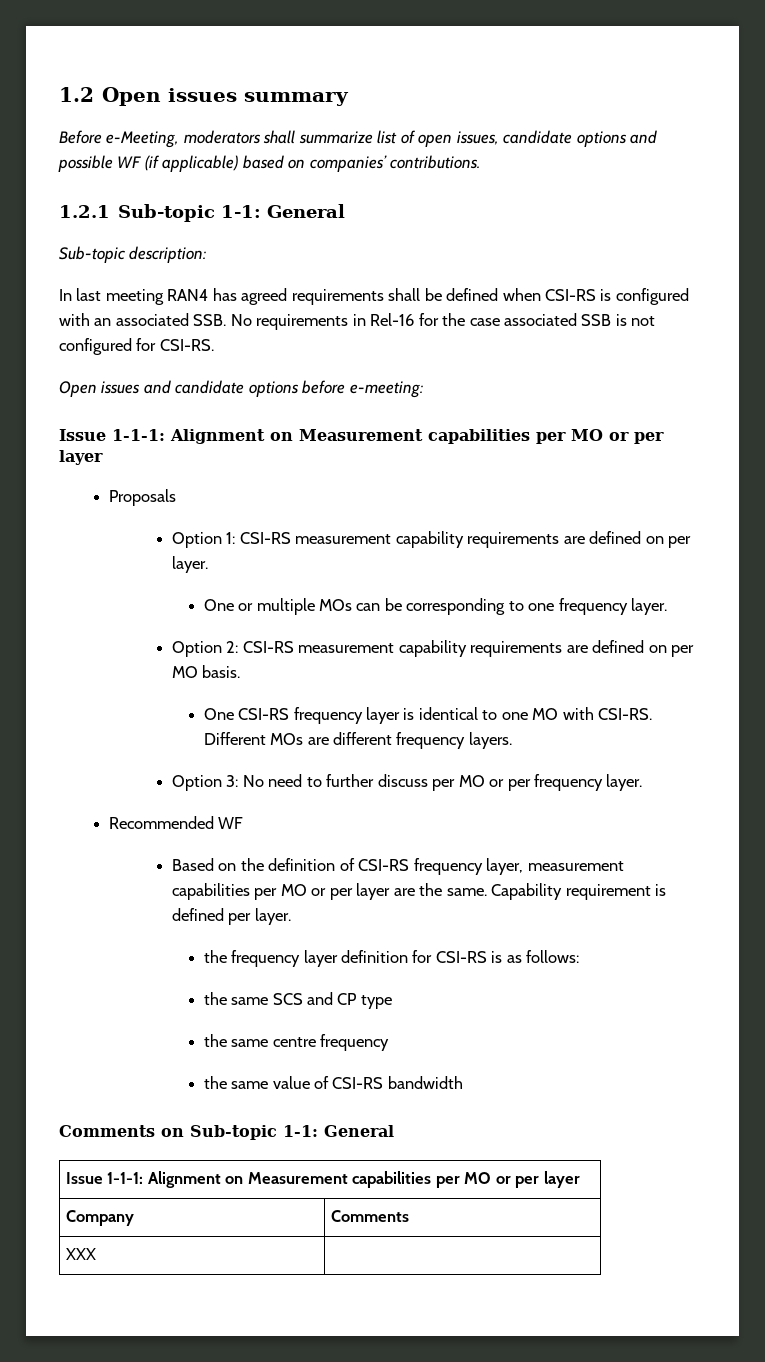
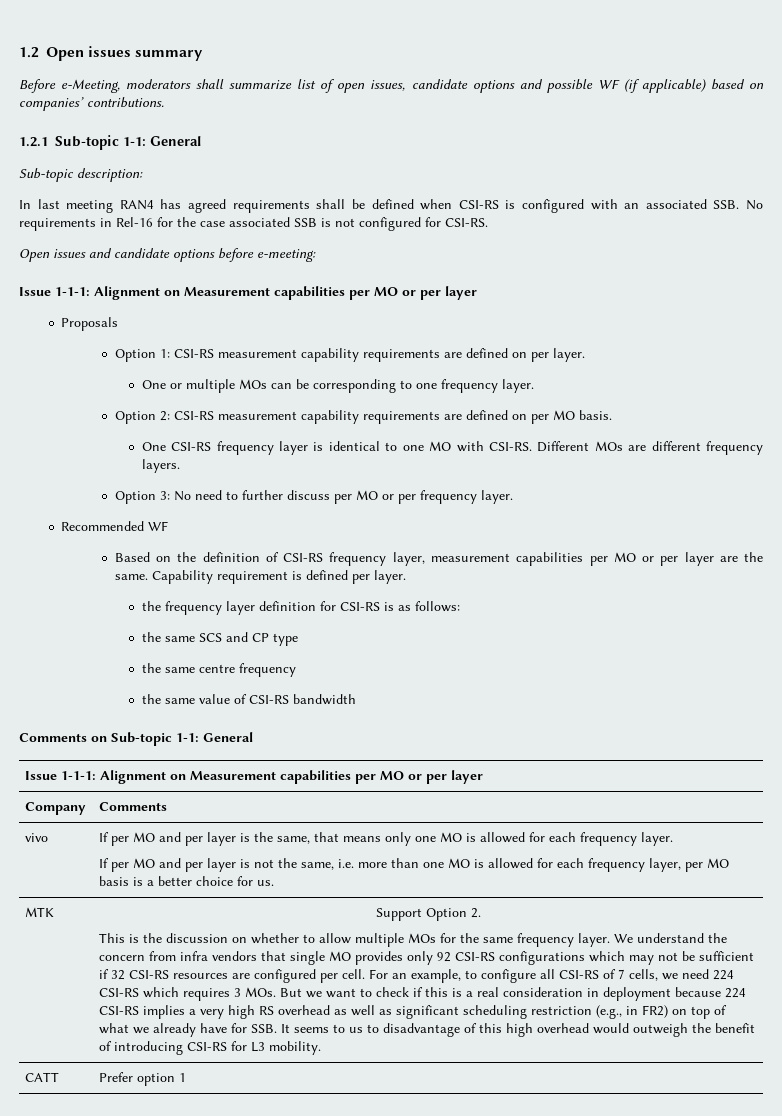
- XXX
+ vivo | If per MO and per layer is the same, that means only one MO is allowed for each frequency layer.
+ If per MO and per layer is not the same, i.e. more than one MO is allowed for each frequency layer, per MO basis is a better choice for us.
+ MTK | Support Option 2.
+ This is the discussion on whether to allow multiple MOs for the same frequency layer. We understand the concern from infra vendors that single MO provides only 92 CSI-RS configurations which may not be sufficient if 32 CSI-RS resources are configured per cell. For an example, to configure all CSI-RS of 7 cells, we need 224 CSI-RS which requires 3 MOs. But we want to check if this is a real consideration in deployment because 224 CSI-RS implies a very high RS overhead as well as significant scheduling restriction (e.g., in FR2) on top of what we already have for SSB. It seems to us to disadvantage of this high overhead would outweigh the benefit of introducing CSI-RS for L3 mobility.
+ CATT | Prefer option 1

